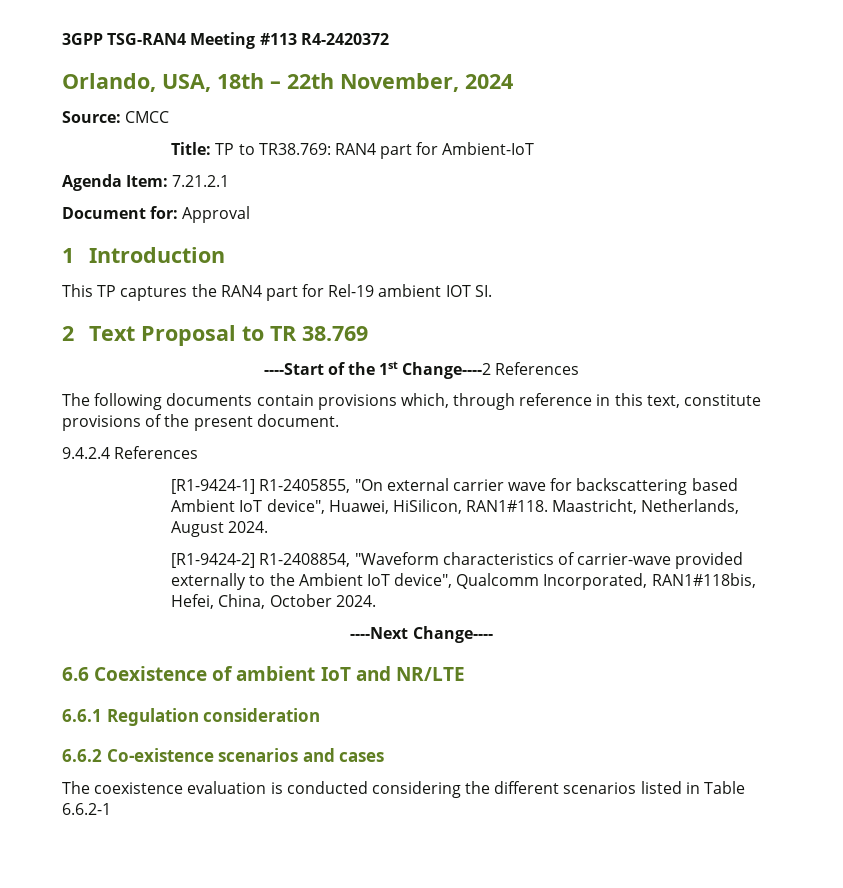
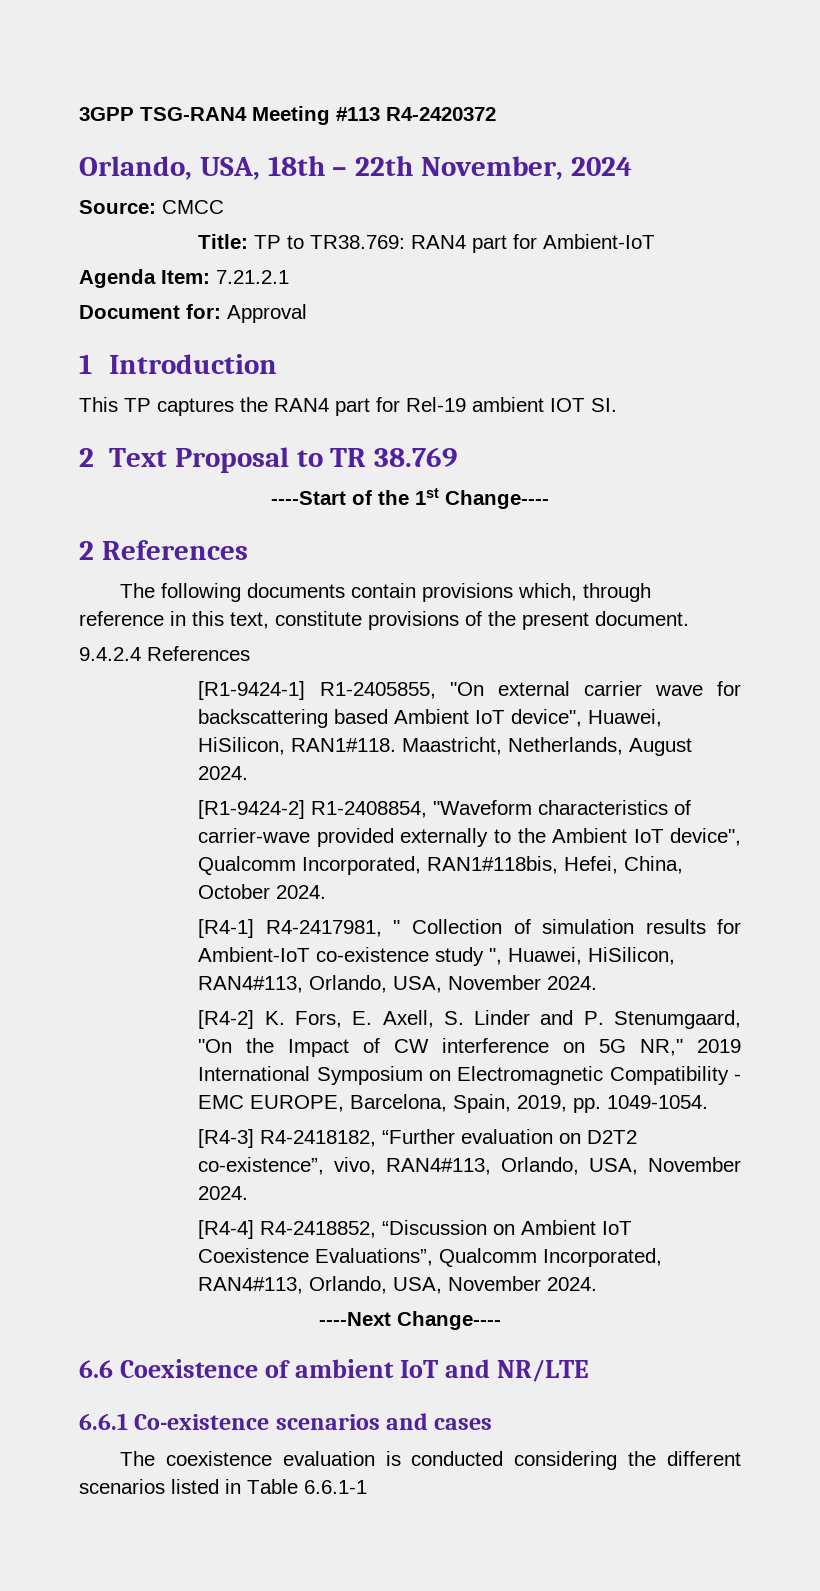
- ----Start of the 1st Change----2 References
+ ----Start of the 1st Change----
+ 2 References
+ [R4-1] R4-2417981, " Collection of simulation results for Ambient-IoT co-existence study ", Huawei, HiSilicon, RAN4#113, Orlando, USA, November 2024.
+ [R4-2] K. Fors, E. Axell, S. Linder and P. Stenumgaard, "On the Impact of CW interference on 5G NR," 2019 International Symposium on Electromagnetic Compatibility - EMC EUROPE, Barcelona, Spain, 2019, pp. 1049-1054.
+ [R4-3] R4-2418182, “Further evaluation on D2T2 co-existence”, vivo, RAN4#113, Orlando, USA, November 2024.
+ [R4-4] R4-2418852, “Discussion on Ambient IoT Coexistence Evaluations”, Qualcomm Incorporated, RAN4#113, Orlando, USA, November 2024.
- 6.6.1 Regulation consideration
- 6.6.2 Co-existence scenarios and cases
+ 6.6.1 Co-existence scenarios and cases
- The coexistence evaluation is conducted considering the different scenarios listed in Table 6.6.2-1
+ The coexistence evaluation is conducted considering the different scenarios listed in Table 6.6.1-1

